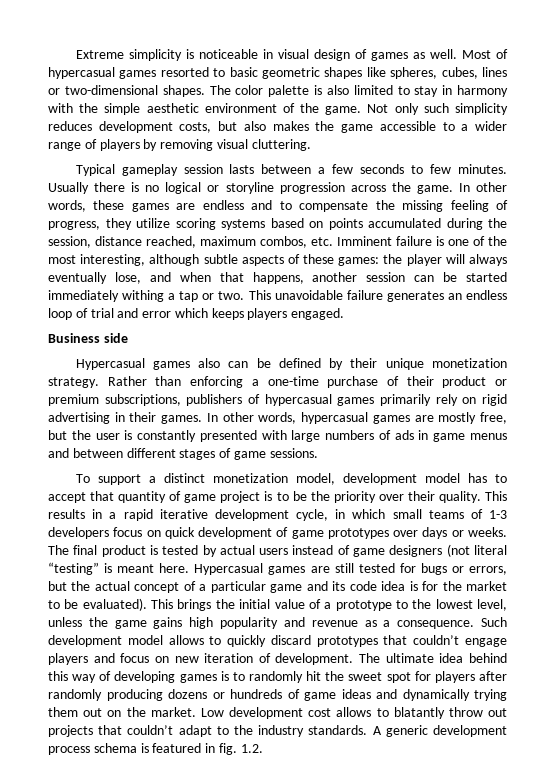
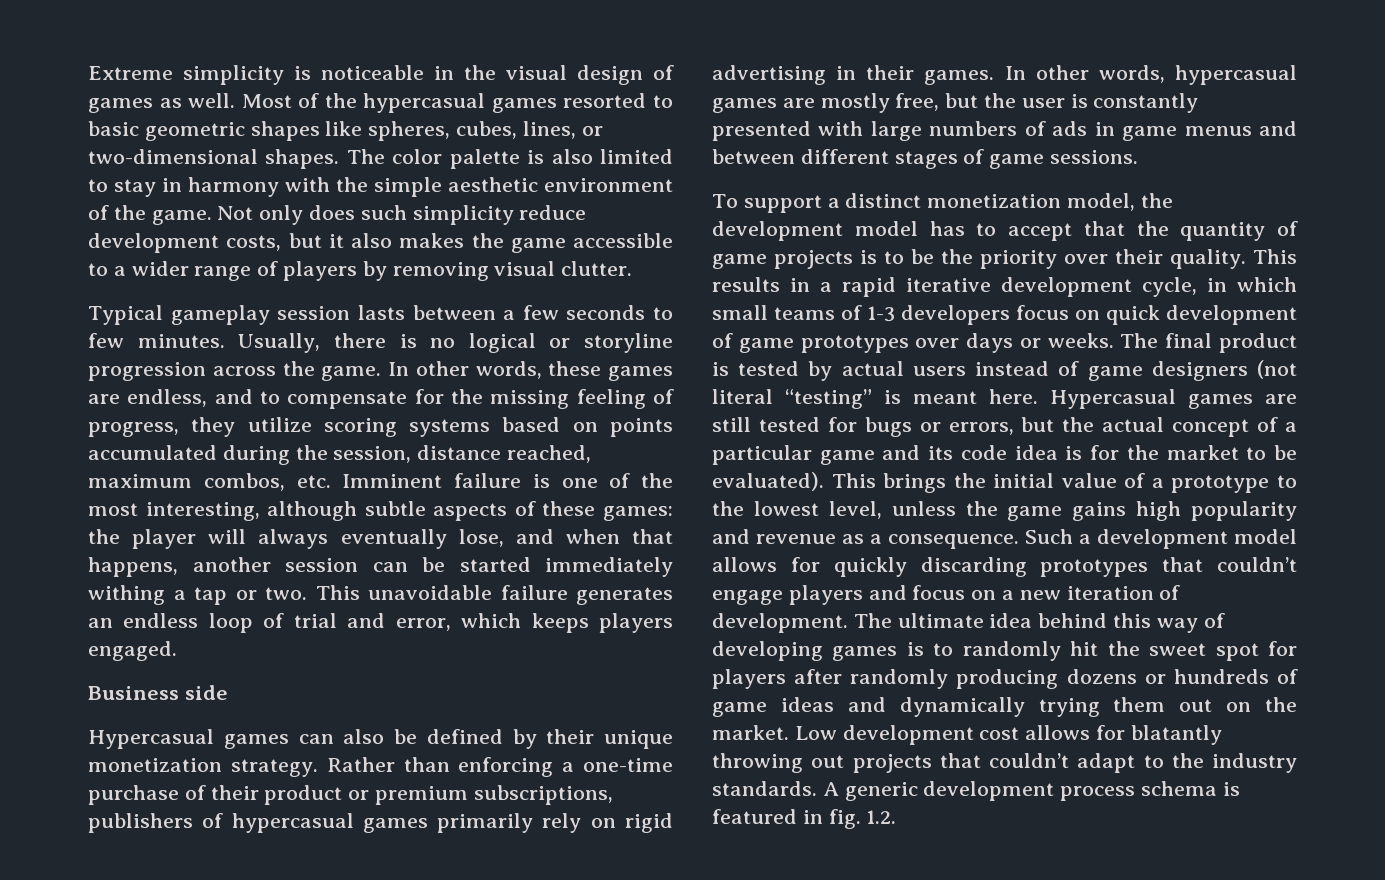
- Extreme simplicity is noticeable in visual design of games as well.
+ Extreme simplicity is noticeable in the visual design of games as well.
- Most of hypercasual games resorted to basic geometric shapes like spheres, cubes, lines or two-dimensional shapes.
+ Most of the hypercasual games resorted to basic geometric shapes like spheres, cubes, lines, or two-dimensional shapes.
- Not only such simplicity reduces development costs, but also makes the game accessible to a wider range of players by removing visual cluttering.
+ Not only does such simplicity reduce development costs, but it also makes the game accessible to a wider range of players by removing visual clutter.
- Usually there is no logical or storyline progression across the game.
+ Usually, there is no logical or storyline progression across the game.
- In other words, these games are endless and to compensate the missing feeling of progress, they utilize scoring systems based on points accumulated during the session, distance reached, maximum combos, etc. Imminent failure is one of the most interesting, although subtle aspects of these games:
+ In other words, these games are endless, and to compensate for the missing feeling of progress, they utilize scoring systems based on points accumulated during the session, distance reached, maximum combos, etc. Imminent failure is one of the most interesting, although subtle aspects of these games:
- This unavoidable failure generates an endless loop of trial and error which keeps players engaged.
+ This unavoidable failure generates an endless loop of trial and error, which keeps players engaged.
- Hypercasual games also can be defined by their unique monetization strategy.
+ Hypercasual games can also be defined by their unique monetization strategy.
- To support a distinct monetization model, development model has to accept that quantity of game project is to be the priority over their quality.
+ To support a distinct monetization model, the development model has to accept that the quantity of game projects is to be the priority over their quality.
- Such development model allows to quickly discard prototypes that couldn’t engage players and focus on new iteration of development.
+ Such a development model allows for quickly discarding prototypes that couldn’t engage players and focus on a new iteration of development.
- Low development cost allows to blatantly throw out projects that couldn’t adapt to the industry standards.
+ Low development cost allows for blatantly throwing out projects that couldn’t adapt to the industry standards.

